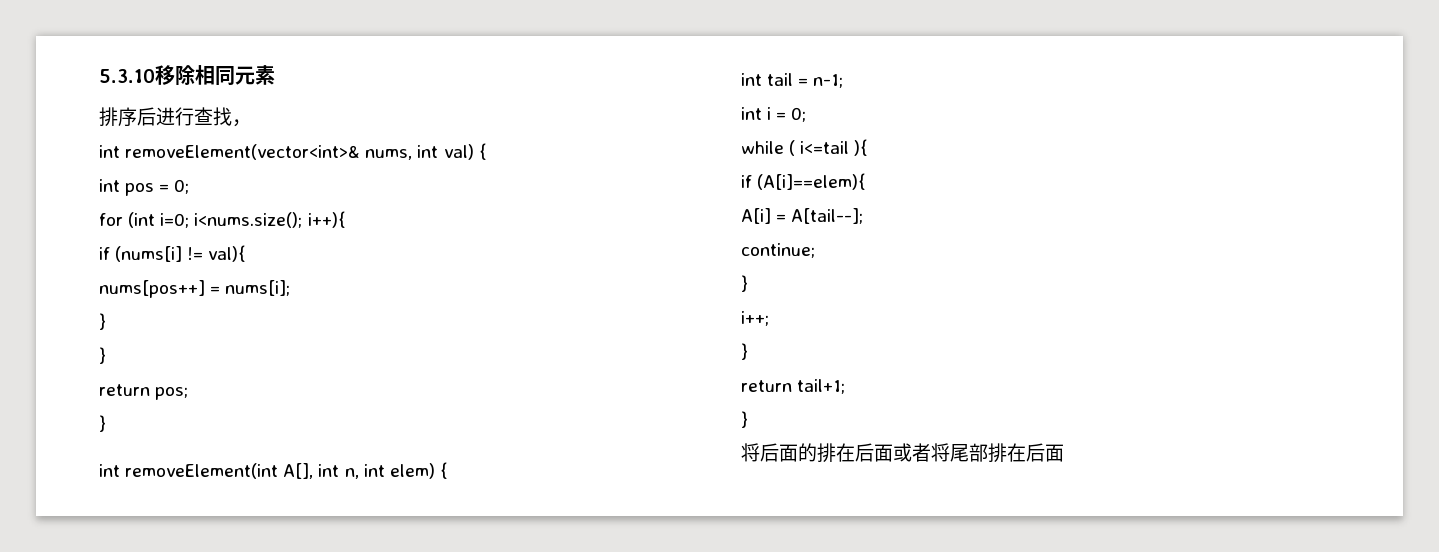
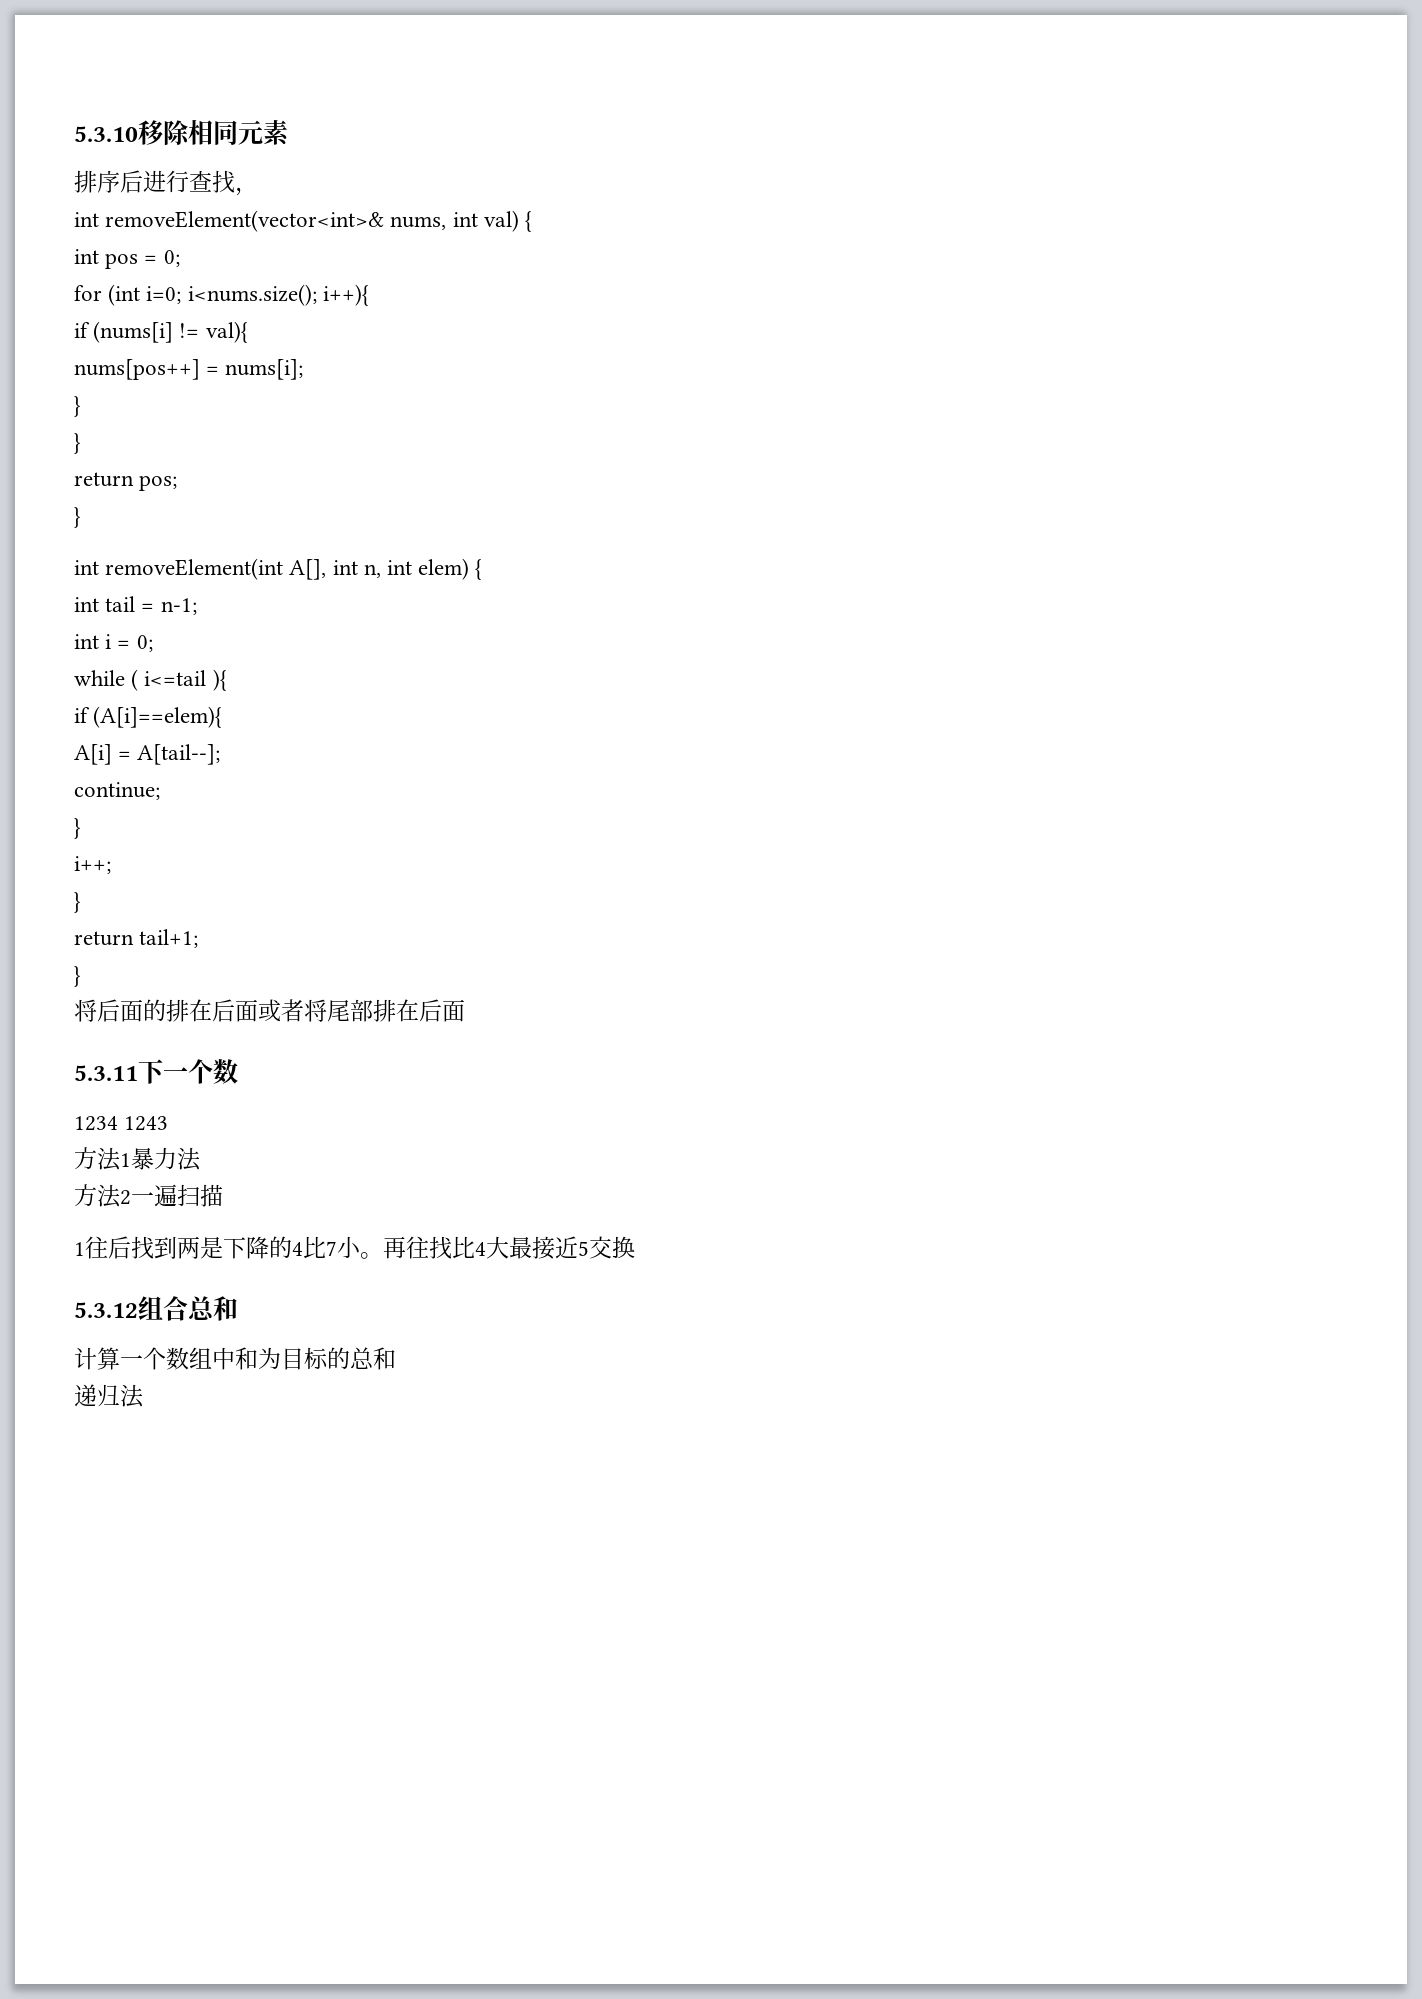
+ 5.3.11下一个数
+ 1234 1243
+ 方法1暴力法
+ 方法2一遍扫描
+ 1往后找到两是下降的4比7小。再往找比4大最接近5交换
+ 5.3.12组合总和
+ 计算一个数组中和为目标的总和
+ 递归法

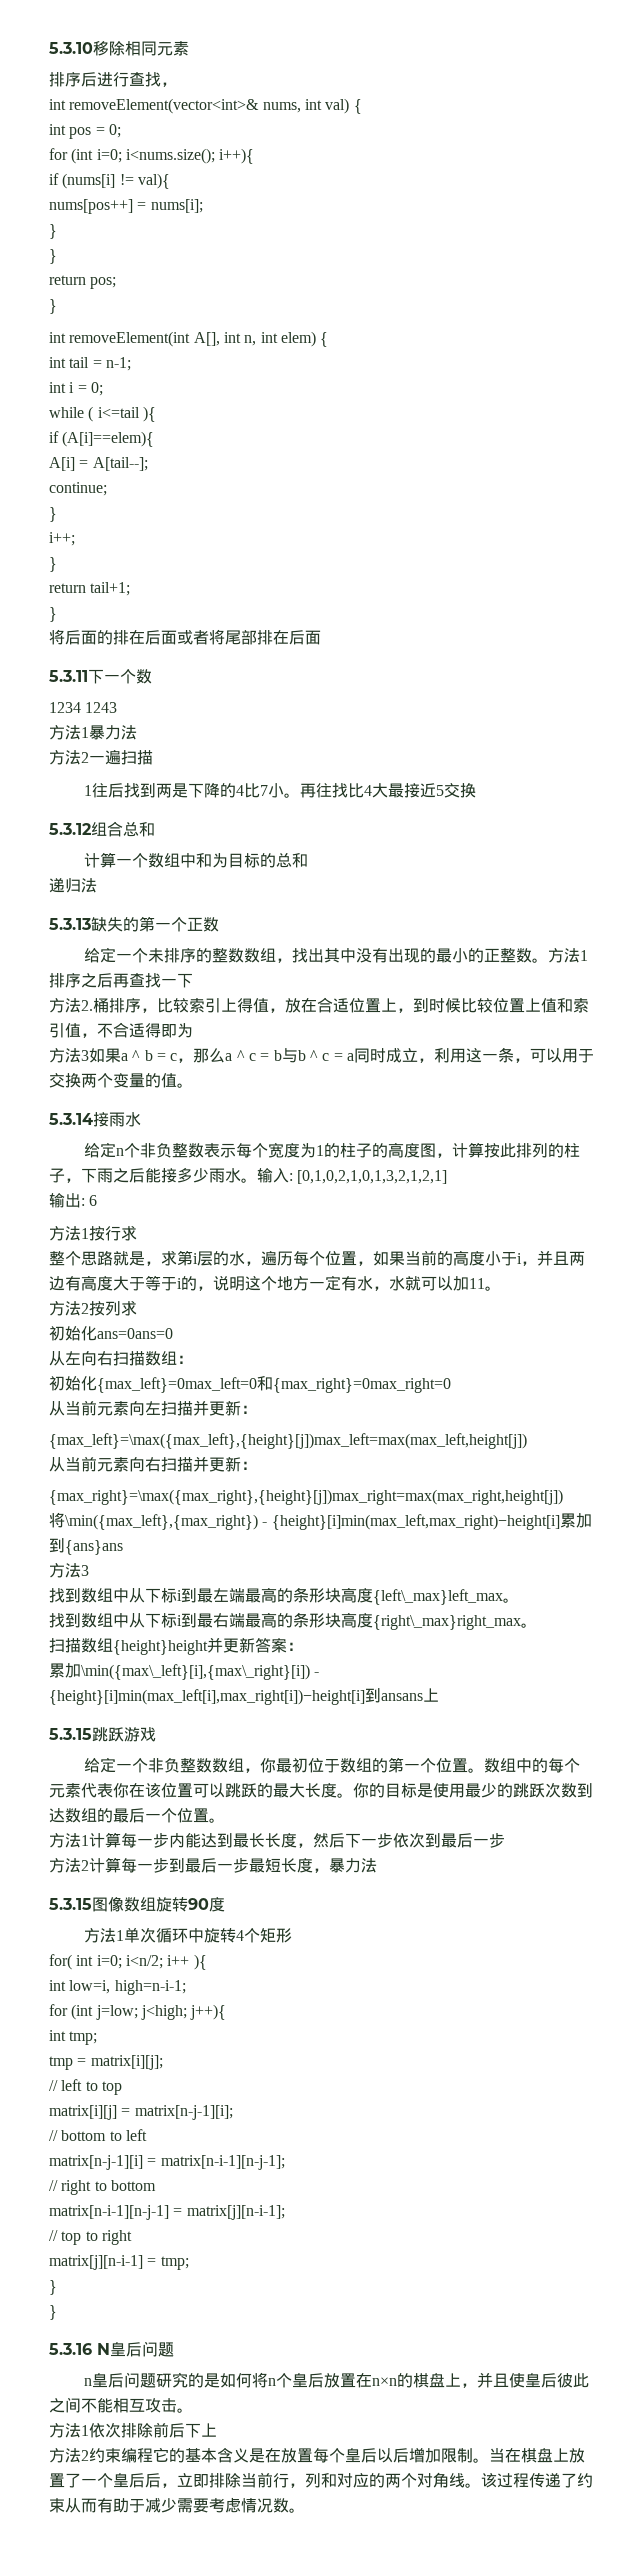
+ 5.3.13缺失的第一个正数
+ 给定一个未排序的整数数组，找出其中没有出现的最小的正整数。方法1排序之后再查找一下
+ 方法2.桶排序，比较索引上得值，放在合适位置上，到时候比较位置上值和索引值，不合适得即为
+ 方法3如果a ^ b = c，那么a ^ c = b与b ^ c = a同时成立，利用这一条，可以用于交换两个变量的值。
+ 5.3.14接雨水
+ 给定n个非负整数表示每个宽度为1的柱子的高度图，计算按此排列的柱子，下雨之后能接多少雨水。输入: [0,1,0,2,1,0,1,3,2,1,2,1]
+ 输出: 6
+ 方法1按行求
+ 整个思路就是，求第i层的水，遍历每个位置，如果当前的高度小于i，并且两边有高度大于等于i的，说明这个地方一定有水，水就可以加11。
+ 方法2按列求
+ 初始化ans=0ans=0
+ 从左向右扫描数组：
+ 初始化{max_left}=0max_left=0和{max_right}=0max_right=0
+ 从当前元素向左扫描并更新：
+ {max_left}=\max({max_left},{height}[j])max_left=max(max_left,height[j])
+ 从当前元素向右扫描并更新：
+ {max_right}=\max({max_right},{height}[j])max_right=max(max_right,height[j])
+ 将\min({max_left},{max_right}) - {height}[i]min(max_left,max_right)−height[i]累加到{ans}ans
+ 方法3
+ 找到数组中从下标i到最左端最高的条形块高度{left\_max}left_max。
+ 找到数组中从下标i到最右端最高的条形块高度{right\_max}right_max。
+ 扫描数组{height}height并更新答案：
+ 累加\min({max\_left}[i],{max\_right}[i]) - {height}[i]min(max_left[i],max_right[i])−height[i]到ansans上
+ 5.3.15跳跃游戏
+ 给定一个非负整数数组，你最初位于数组的第一个位置。数组中的每个元素代表你在该位置可以跳跃的最大长度。你的目标是使用最少的跳跃次数到达数组的最后一个位置。
+ 方法1计算每一步内能达到最长长度，然后下一步依次到最后一步
+ 方法2计算每一步到最后一步最短长度，暴力法
+ 5.3.15图像数组旋转90度
+ 方法1单次循环中旋转4个矩形
+ for( int i=0; i<n/2; i++ ){
+ int low=i, high=n-i-1;
+ for (int j=low; j<high; j++){
+ int tmp;
+ tmp = matrix[i][j];
+ // left to top
+ matrix[i][j] = matrix[n-j-1][i];
+ // bottom to left
+ matrix[n-j-1][i] = matrix[n-i-1][n-j-1];
+ // right to bottom
+ matrix[n-i-1][n-j-1] = matrix[j][n-i-1];
+ // top to right
+ matrix[j][n-i-1] = tmp;
+ }
+ }
+ 5.3.16 N皇后问题
+ n皇后问题研究的是如何将n个皇后放置在n×n的棋盘上，并且使皇后彼此之间不能相互攻击。
+ 方法1依次排除前后下上
+ 方法2约束编程它的基本含义是在放置每个皇后以后增加限制。当在棋盘上放置了一个皇后后，立即排除当前行，列和对应的两个对角线。该过程传递了约束从而有助于减少需要考虑情况数。

